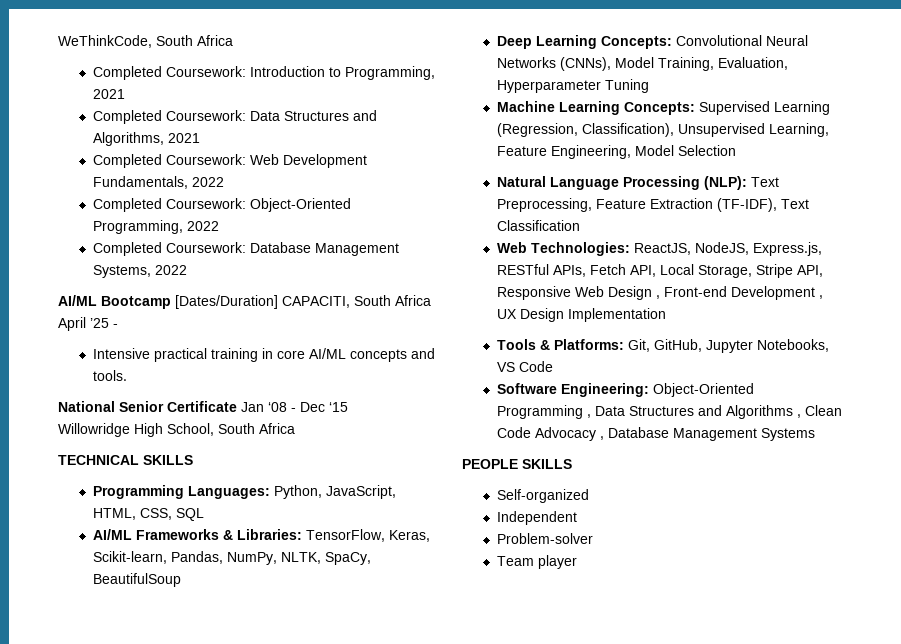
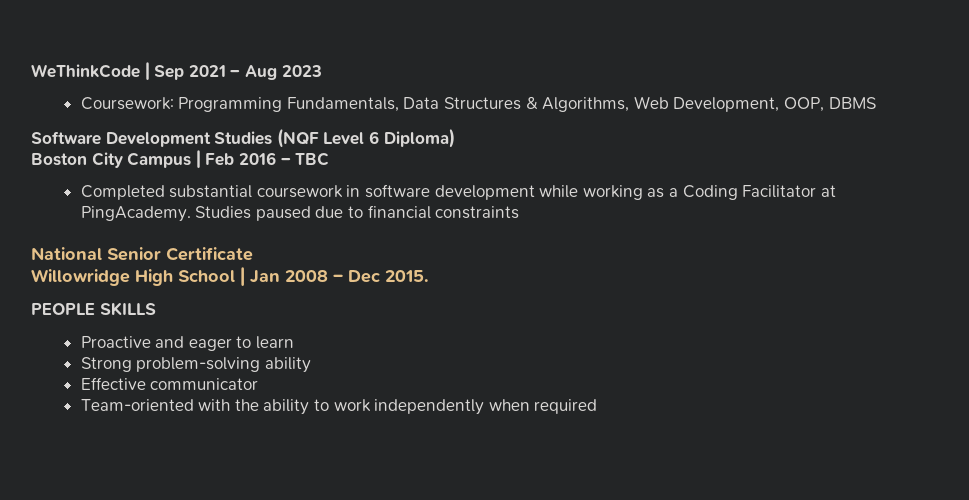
- WeThinkCode, South Africa
- Completed Coursework: Introduction to Programming, 2021
- Completed Coursework: Data Structures and Algorithms, 2021
- Completed Coursework: Web Development Fundamentals, 2022
- Completed Coursework: Object-Oriented Programming, 2022
- Completed Coursework: Database Management Systems, 2022
- AI/ML Bootcamp [Dates/Duration] CAPACITI, South Africa April ’25 -
- Intensive practical training in core AI/ML concepts and tools.
- National Senior Certificate Jan ‘08 - Dec ‘15
- Willowridge High School, South Africa
- TECHNICAL SKILLS
- Programming Languages: Python, JavaScript, HTML, CSS, SQL
- AI/ML Frameworks & Libraries: TensorFlow, Keras, Scikit-learn, Pandas, NumPy, NLTK, SpaCy, BeautifulSoup
- Deep Learning Concepts: Convolutional Neural Networks (CNNs), Model Training, Evaluation, Hyperparameter Tuning
- Machine Learning Concepts: Supervised Learning (Regression, Classification), Unsupervised Learning, Feature Engineering, Model Selection
- Natural Language Processing (NLP): Text Preprocessing, Feature Extraction (TF-IDF), Text Classification
- Web Technologies: ReactJS, NodeJS, Express.js, RESTful APIs, Fetch API, Local Storage, Stripe API, Responsive Web Design , Front-end Development , UX Design Implementation
- Tools & Platforms: Git, GitHub, Jupyter Notebooks, VS Code
- Software Engineering: Object-Oriented Programming , Data Structures and Algorithms , Clean Code Advocacy , Database Management Systems
+ WeThinkCode | Sep 2021 – Aug 2023
+ Coursework: Programming Fundamentals, Data Structures & Algorithms, Web Development, OOP, DBMS
+ Software Development Studies (NQF Level 6 Diploma)
+ Boston City Campus | Feb 2016 – TBC
+ Completed substantial coursework in software development while working as a Coding Facilitator at PingAcademy. Studies paused due to financial constraints
+ National Senior Certificate
+ Willowridge High School | Jan 2008 – Dec 2015.
  PEOPLE SKILLS
- Self-organized
- Independent
- Problem-solver
- Team player
+ Proactive and eager to learn
+ Strong problem-solving ability
+ Effective communicator
+ Team-oriented with the ability to work independently when required

